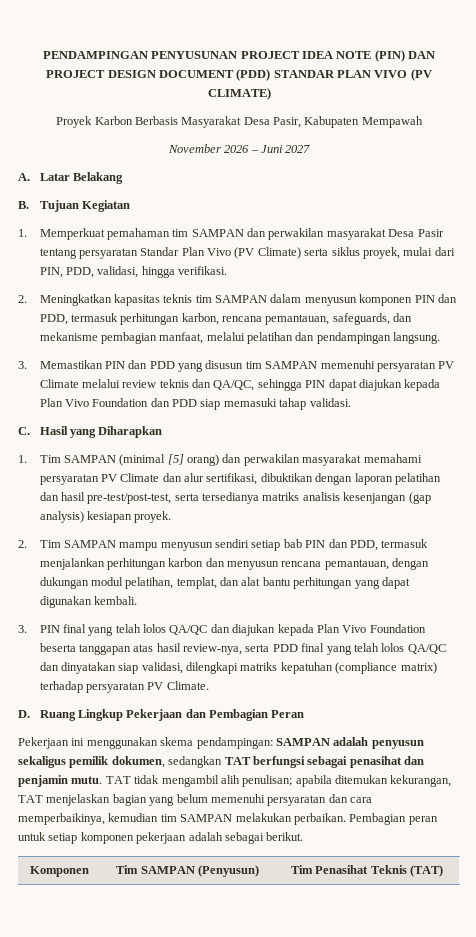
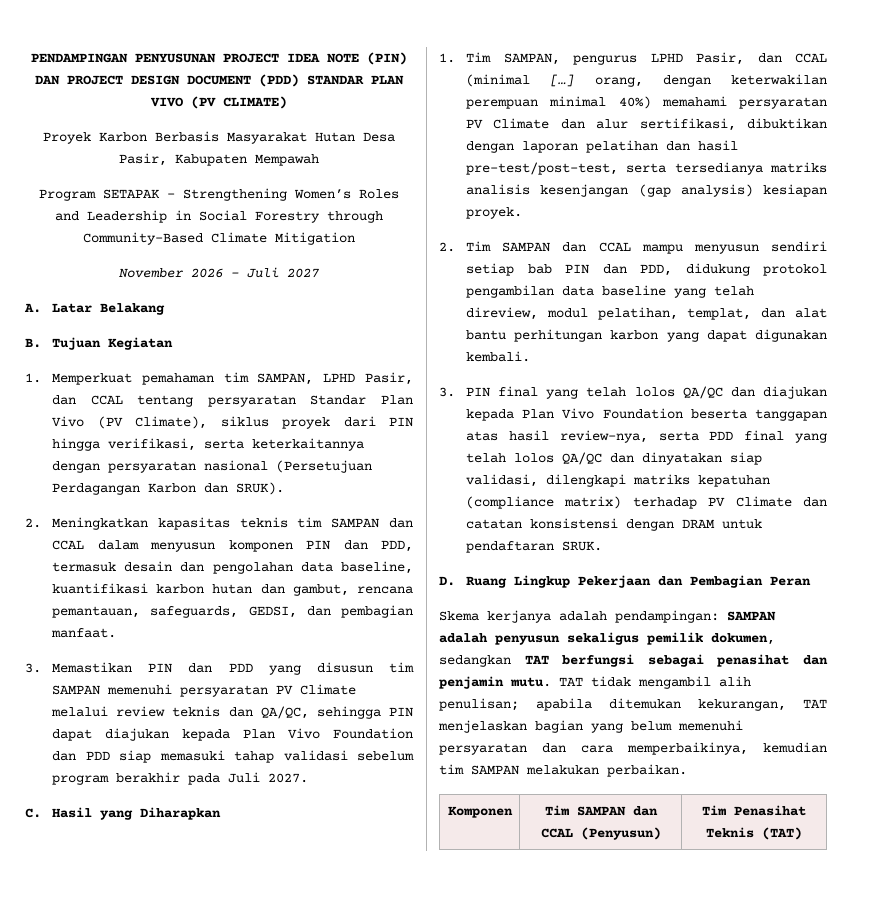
- Proyek Karbon Berbasis Masyarakat Desa Pasir, Kabupaten Mempawah
+ Proyek Karbon Berbasis Masyarakat Hutan Desa Pasir, Kabupaten Mempawah
+ Program SETAPAK – Strengthening Women’s Roles and Leadership in Social Forestry through Community-Based Climate Mitigation
- November 2026 – Juni 2027
+ November 2026 – Juli 2027
- 1. Memperkuat pemahaman tim SAMPAN dan perwakilan masyarakat Desa Pasir tentang persyaratan Standar Plan Vivo (PV Climate) serta siklus proyek, mulai dari PIN, PDD, validasi, hingga verifikasi.
+ 1. Memperkuat pemahaman tim SAMPAN, LPHD Pasir, dan CCAL tentang persyaratan Standar Plan Vivo (PV Climate), siklus proyek dari PIN hingga verifikasi, serta keterkaitannya dengan persyaratan nasional (Persetujuan Perdagangan Karbon dan SRUK).
- 2. Meningkatkan kapasitas teknis tim SAMPAN dalam menyusun komponen PIN dan PDD, termasuk perhitungan karbon, rencana pemantauan, safeguards, dan mekanisme pembagian manfaat, melalui pelatihan dan pendampingan langsung.
+ 2. Meningkatkan kapasitas teknis tim SAMPAN dan CCAL dalam menyusun komponen PIN dan PDD, termasuk desain dan pengolahan data baseline, kuantifikasi karbon hutan dan gambut, rencana pemantauan, safeguards, GEDSI, dan pembagian manfaat.
- 3. Memastikan PIN dan PDD yang disusun tim SAMPAN memenuhi persyaratan PV Climate melalui review teknis dan QA/QC, sehingga PIN dapat diajukan kepada Plan Vivo Foundation dan PDD siap memasuki tahap validasi.
+ 3. Memastikan PIN dan PDD yang disusun tim SAMPAN memenuhi persyaratan PV Climate melalui review teknis dan QA/QC, sehingga PIN dapat diajukan kepada Plan Vivo Foundation dan PDD siap memasuki tahap validasi sebelum program berakhir pada Juli 2027.
- 1. Tim SAMPAN (minimal [5] orang) dan perwakilan masyarakat memahami persyaratan PV Climate dan alur sertifikasi, dibuktikan dengan laporan pelatihan dan hasil pre-test/post-test, serta tersedianya matriks analisis kesenjangan (gap analysis) kesiapan proyek.
+ 1. Tim SAMPAN, pengurus LPHD Pasir, dan CCAL (minimal […] orang, dengan keterwakilan perempuan minimal 40%) memahami persyaratan PV Climate dan alur sertifikasi, dibuktikan dengan laporan pelatihan dan hasil pre-test/post-test, serta tersedianya matriks analisis kesenjangan (gap analysis) kesiapan proyek.
- 2. Tim SAMPAN mampu menyusun sendiri setiap bab PIN dan PDD, termasuk menjalankan perhitungan karbon dan menyusun rencana pemantauan, dengan dukungan modul pelatihan, templat, dan alat bantu perhitungan yang dapat digunakan kembali.
+ 2. Tim SAMPAN dan CCAL mampu menyusun sendiri setiap bab PIN dan PDD, didukung protokol pengambilan data baseline yang telah direview, modul pelatihan, templat, dan alat bantu perhitungan karbon yang dapat digunakan kembali.
- 3. PIN final yang telah lolos QA/QC dan diajukan kepada Plan Vivo Foundation beserta tanggapan atas hasil review-nya, serta PDD final yang telah lolos QA/QC dan dinyatakan siap validasi, dilengkapi matriks kepatuhan (compliance matrix) terhadap persyaratan PV Climate.
+ 3. PIN final yang telah lolos QA/QC dan diajukan kepada Plan Vivo Foundation beserta tanggapan atas hasil review-nya, serta PDD final yang telah lolos QA/QC dan dinyatakan siap validasi, dilengkapi matriks kepatuhan (compliance matrix) terhadap PV Climate dan catatan konsistensi dengan DRAM untuk pendaftaran SRUK.
- Pekerjaan ini menggunakan skema pendampingan: SAMPAN adalah penyusun sekaligus pemilik dokumen, sedangkan TAT berfungsi sebagai penasihat dan penjamin mutu.
+ Skema kerjanya adalah pendampingan: SAMPAN adalah penyusun sekaligus pemilik dokumen, sedangkan TAT berfungsi sebagai penasihat dan penjamin mutu.
- Pembagian peran untuk setiap komponen pekerjaan adalah sebagai berikut.
- Komponen | Tim SAMPAN (Penyusun) | Tim Penasihat Teknis (TAT)
+ Komponen | Tim SAMPAN dan CCAL (Penyusun) | Tim Penasihat Teknis (TAT)

